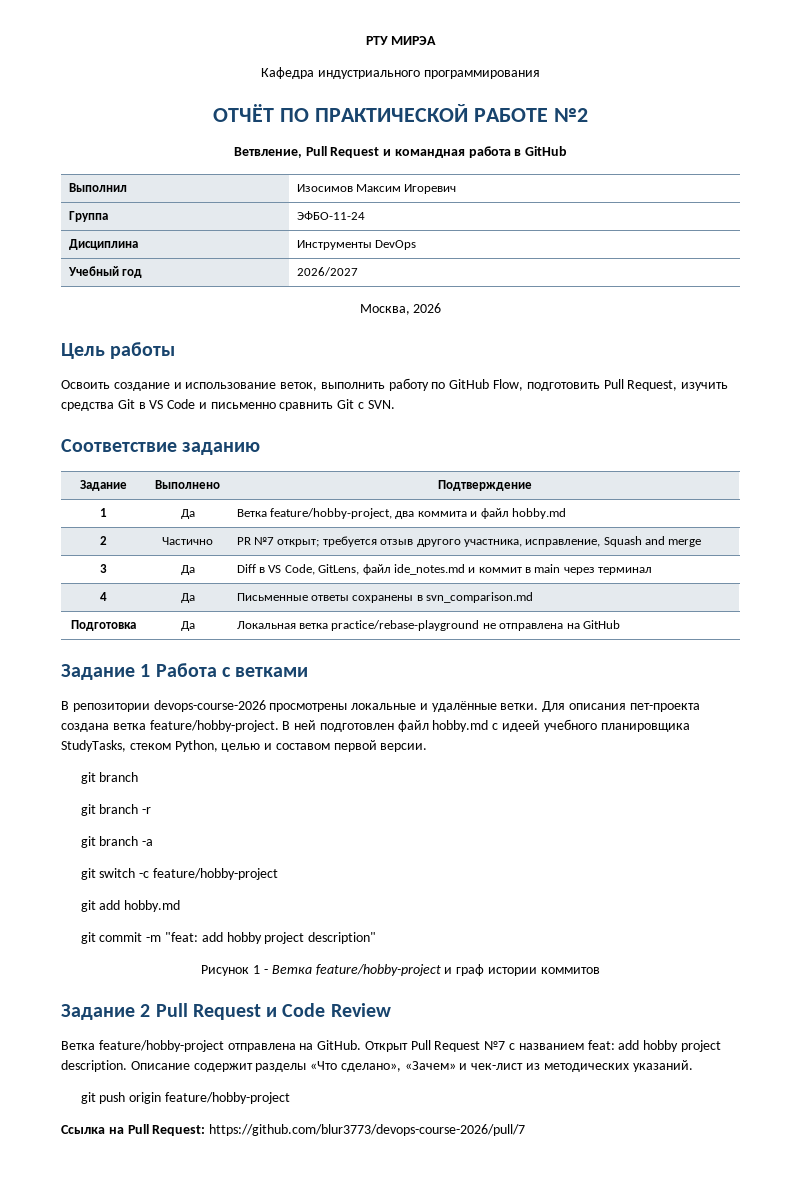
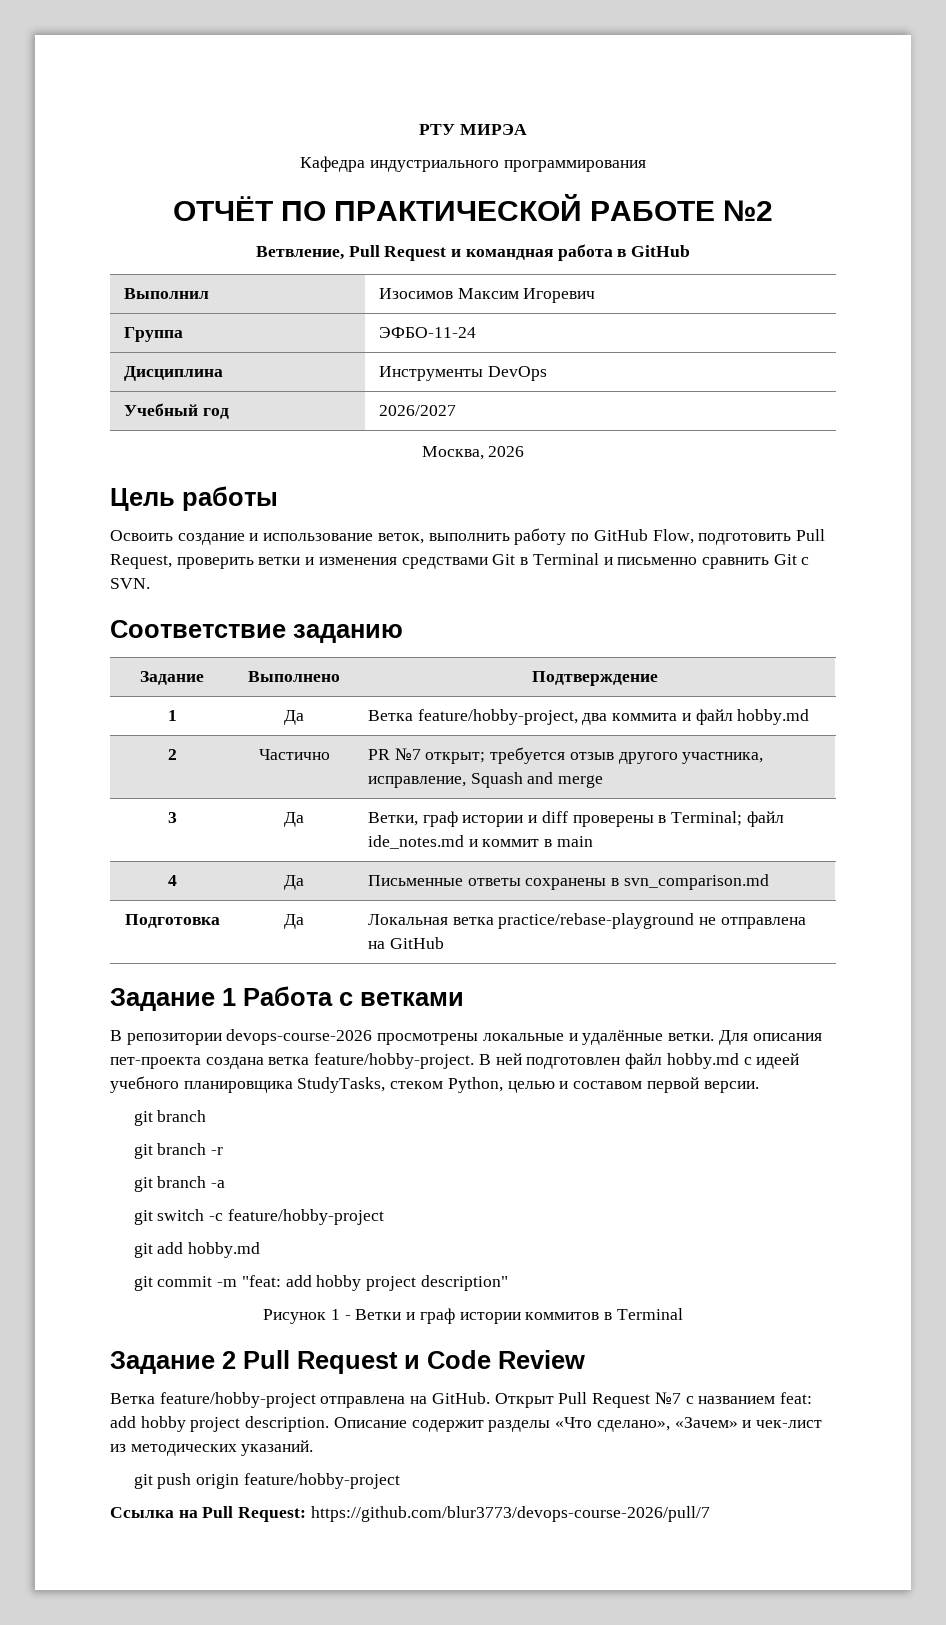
- Освоить создание и использование веток, выполнить работу по GitHub Flow, подготовить Pull Request, изучить средства Git в VS Code и письменно сравнить Git с SVN.
+ Освоить создание и использование веток, выполнить работу по GitHub Flow, подготовить Pull Request, проверить ветки и изменения средствами Git в Terminal и письменно сравнить Git с SVN.
- 3 | Да | Diff в VS Code, GitLens, файл ide_notes.md и коммит в main через терминал
+ 3 | Да | Ветки, граф истории и diff проверены в Terminal; файл ide_notes.md и коммит в main
- Рисунок 1 - Ветка feature/hobby-project и граф истории коммитов
+ Рисунок 1 - Ветки и граф истории коммитов в Terminal

